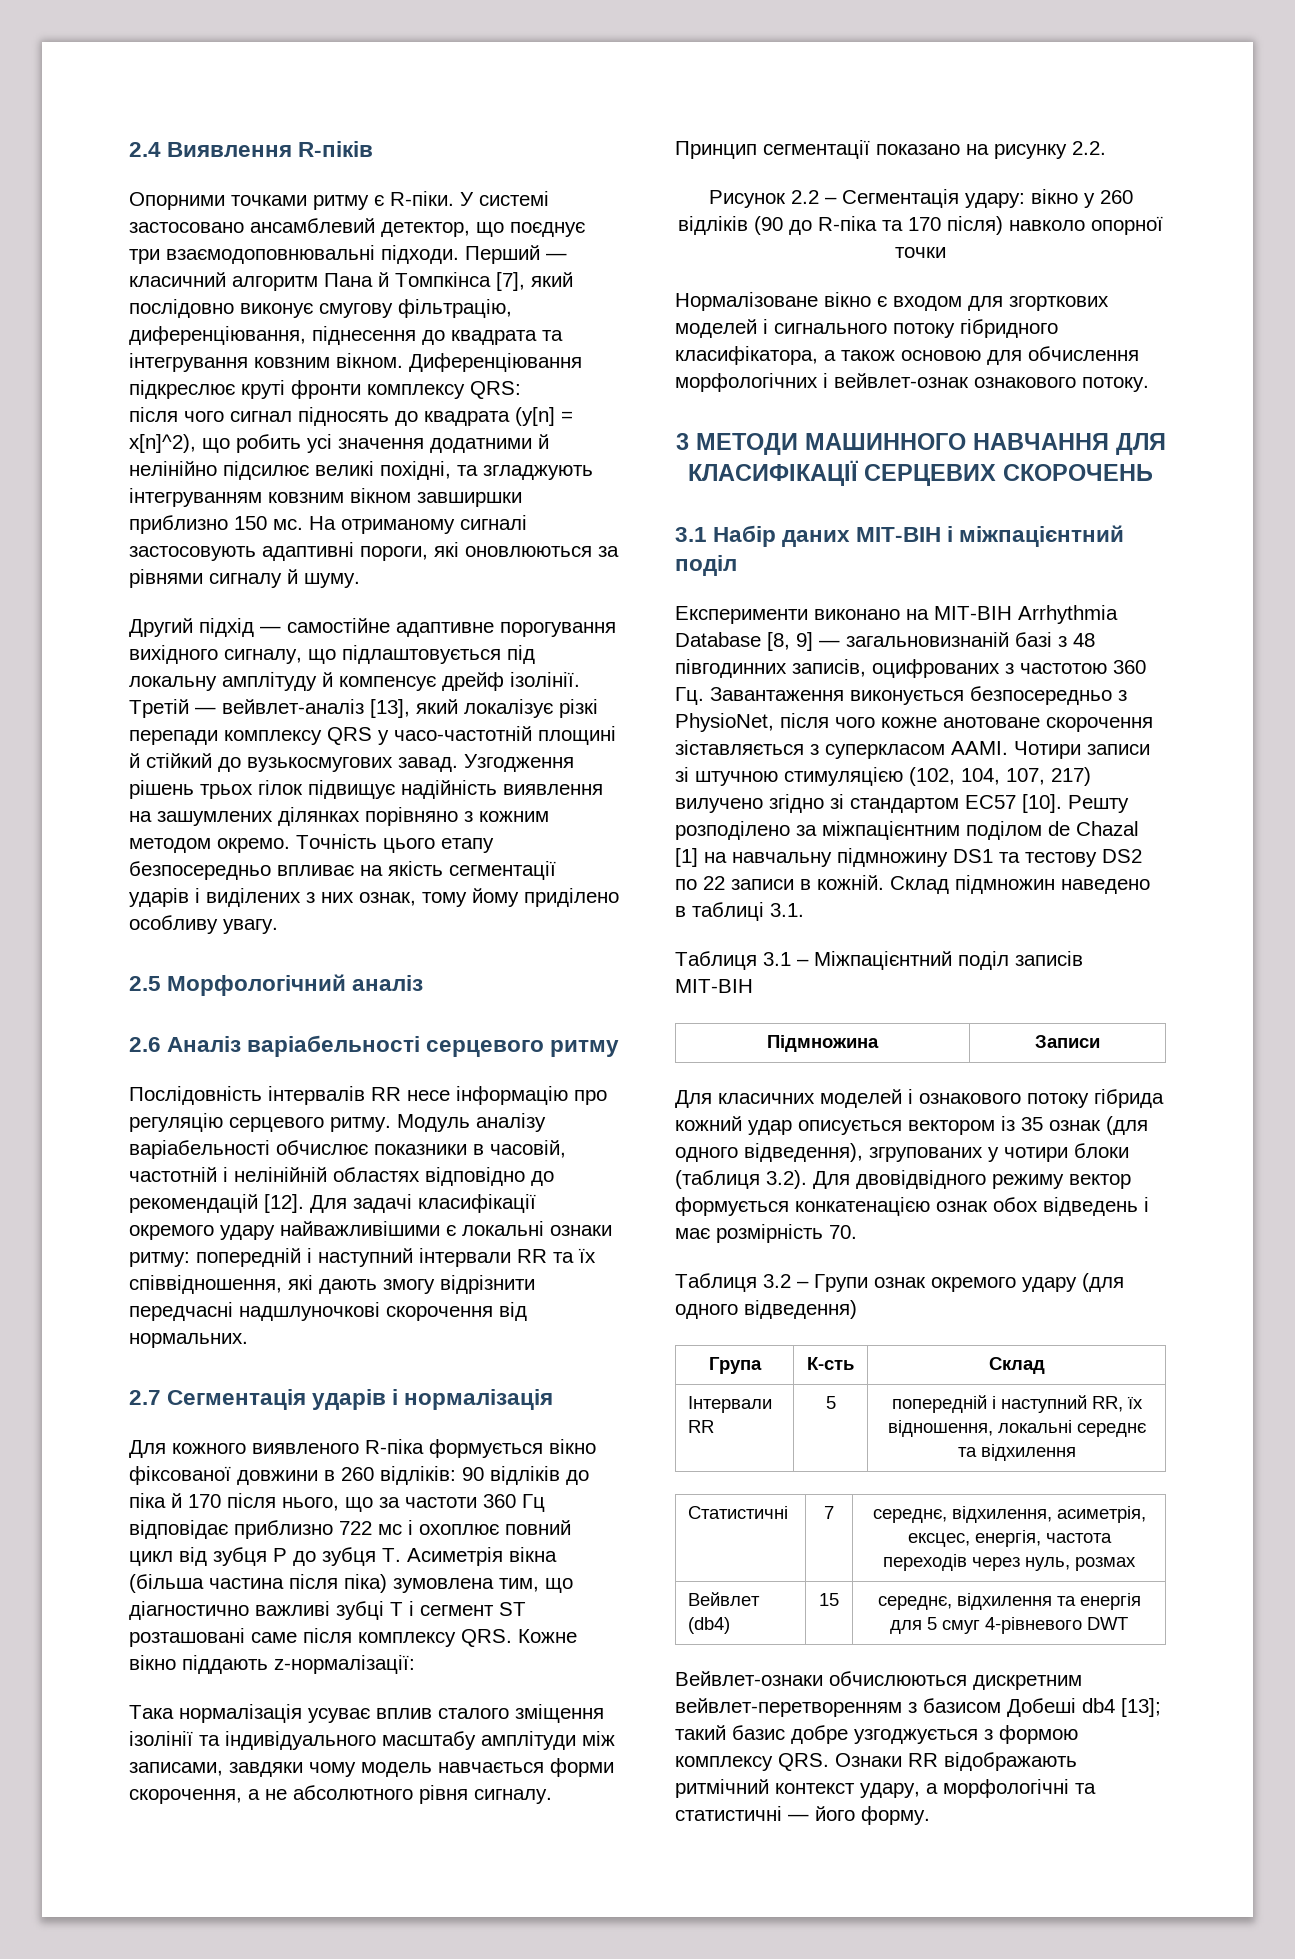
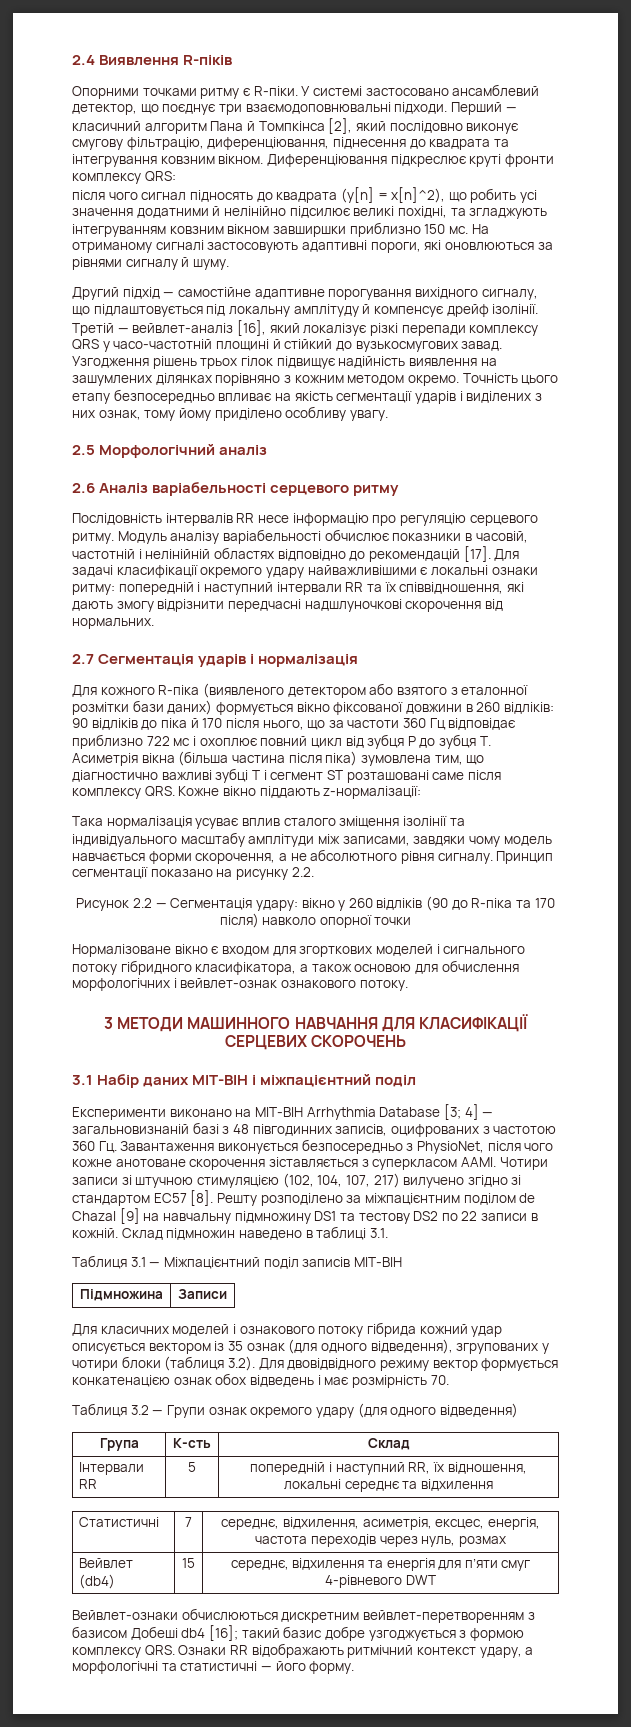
- Перший — класичний алгоритм Пана й Томпкінса [7], який послідовно виконує смугову фільтрацію, диференціювання, піднесення до квадрата та інтегрування ковзним вікном.
+ Перший — класичний алгоритм Пана й Томпкінса [2], який послідовно виконує смугову фільтрацію, диференціювання, піднесення до квадрата та інтегрування ковзним вікном.
- Третій — вейвлет-аналіз [13], який локалізує різкі перепади комплексу QRS у часо-частотній площині й стійкий до вузькосмугових завад.
+ Третій — вейвлет-аналіз [16], який локалізує різкі перепади комплексу QRS у часо-частотній площині й стійкий до вузькосмугових завад.
- Модуль аналізу варіабельності обчислює показники в часовій, частотній і нелінійній областях відповідно до рекомендацій [12].
+ Модуль аналізу варіабельності обчислює показники в часовій, частотній і нелінійній областях відповідно до рекомендацій [17].
- Для кожного виявленого R-піка формується вікно фіксованої довжини в 260 відліків:
+ Для кожного R-піка (виявленого детектором або взятого з еталонної розмітки бази даних) формується вікно фіксованої довжини в 260 відліків:
- Рисунок 2.2 – Сегментація удару: вікно у 260 відліків (90 до R-піка та 170 після) навколо опорної точки
+ Рисунок 2.2 — Сегментація удару: вікно у 260 відліків (90 до R-піка та 170 після) навколо опорної точки
- Експерименти виконано на MIT-BIH Arrhythmia Database [8, 9] — загальновизнаній базі з 48 півгодинних записів, оцифрованих з частотою 360 Гц. Завантаження виконується безпосередньо з PhysioNet, після чого кожне анотоване скорочення зіставляється з суперкласом AAMI.
+ Експерименти виконано на MIT-BIH Arrhythmia Database [3; 4] — загальновизнаній базі з 48 півгодинних записів, оцифрованих з частотою 360 Гц. Завантаження виконується безпосередньо з PhysioNet, після чого кожне анотоване скорочення зіставляється з суперкласом AAMI.
- Чотири записи зі штучною стимуляцією (102, 104, 107, 217) вилучено згідно зі стандартом EC57 [10].
+ Чотири записи зі штучною стимуляцією (102, 104, 107, 217) вилучено згідно зі стандартом EC57 [8].
- Решту розподілено за міжпацієнтним поділом de Chazal [1] на навчальну підмножину DS1 та тестову DS2 по 22 записи в кожній.
+ Решту розподілено за міжпацієнтним поділом de Chazal [9] на навчальну підмножину DS1 та тестову DS2 по 22 записи в кожній.
- Таблиця 3.1 – Міжпацієнтний поділ записів MIT-BIH
+ Таблиця 3.1 — Міжпацієнтний поділ записів MIT-BIH
- Таблиця 3.2 – Групи ознак окремого удару (для одного відведення)
+ Таблиця 3.2 — Групи ознак окремого удару (для одного відведення)
- Вейвлет (db4) | 15 | середнє, відхилення та енергія для 5 смуг 4-рівневого DWT
+ Вейвлет (db4) | 15 | середнє, відхилення та енергія для п’яти смуг 4-рівневого DWT
- Вейвлет-ознаки обчислюються дискретним вейвлет-перетворенням з базисом Добеші db4 [13]; такий базис добре узгоджується з формою комплексу QRS. Ознаки RR відображають ритмічний контекст удару, а морфологічні та статистичні — його форму.
+ Вейвлет-ознаки обчислюються дискретним вейвлет-перетворенням з базисом Добеші db4 [16]; такий базис добре узгоджується з формою комплексу QRS. Ознаки RR відображають ритмічний контекст удару, а морфологічні та статистичні — його форму.

